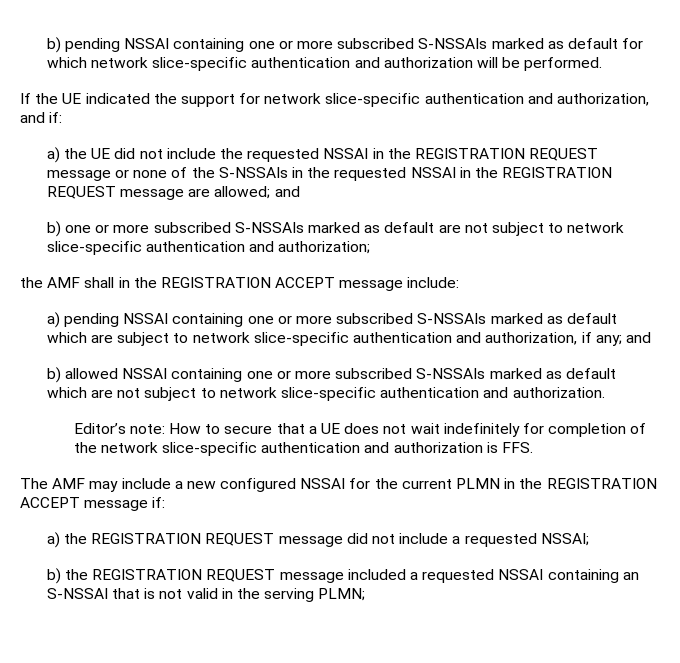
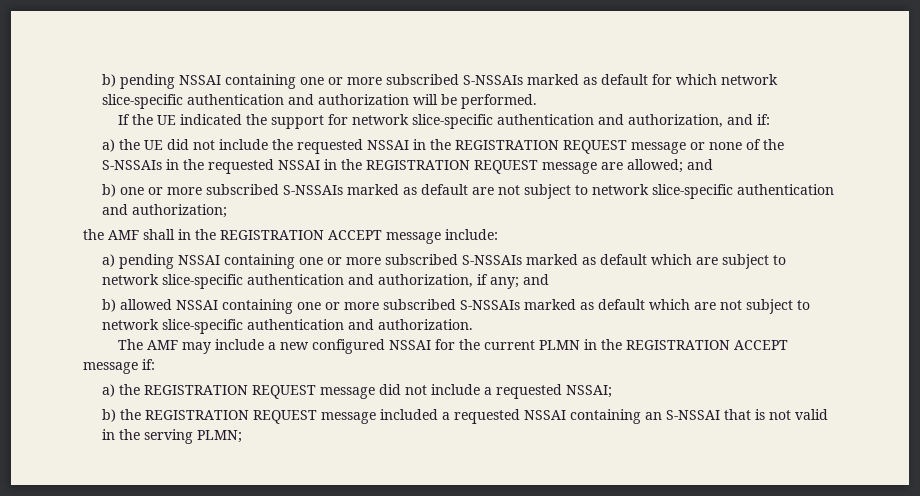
- Editor’s note: How to secure that a UE does not wait indefinitely for completion of the network slice-specific authentication and authorization is FFS.

